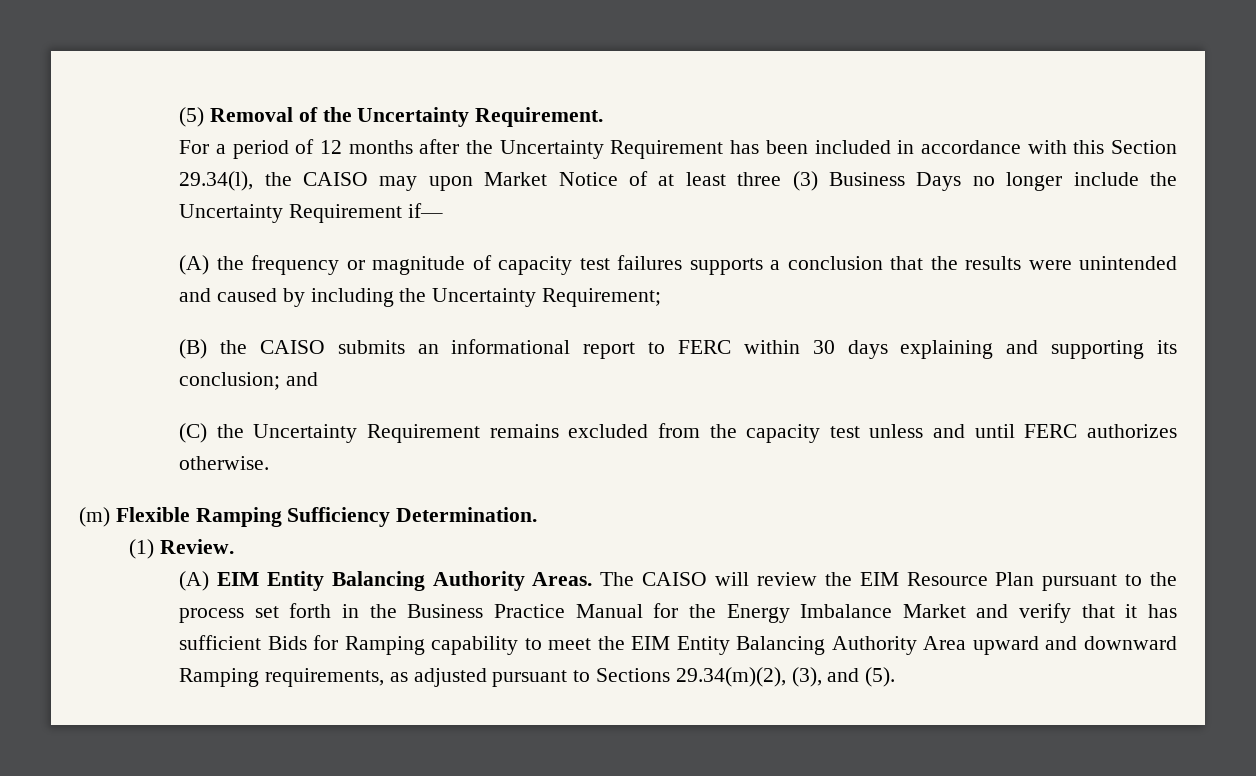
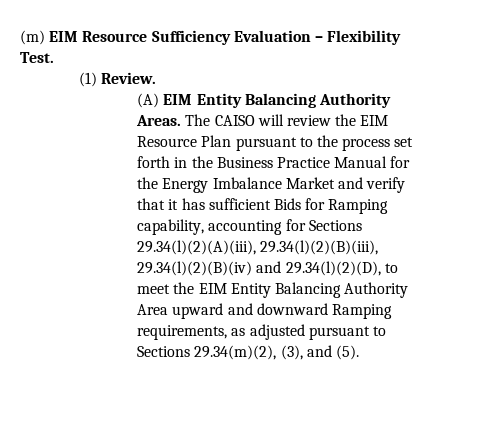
- (5) Removal of the Uncertainty Requirement.
- For a period of 12 months after the Uncertainty Requirement has been included in accordance with this Section 29.34(l), the CAISO may upon Market Notice of at least three (3) Business Days no longer include the Uncertainty Requirement if—
- (A) the frequency or magnitude of capacity test failures supports a conclusion that the results were unintended and caused by including the Uncertainty Requirement;
- (B) the CAISO submits an informational report to FERC within 30 days explaining and supporting its conclusion; and
- (C) the Uncertainty Requirement remains excluded from the capacity test unless and until FERC authorizes otherwise.
- (m) Flexible Ramping Sufficiency Determination.
+ (m) EIM Resource Sufficiency Evaluation – Flexibility Test.
- The CAISO will review the EIM Resource Plan pursuant to the process set forth in the Business Practice Manual for the Energy Imbalance Market and verify that it has sufficient Bids for Ramping capability to meet the EIM Entity Balancing Authority Area upward and downward Ramping requirements, as adjusted pursuant to Sections 29.34(m)(2), (3), and (5).
+ The CAISO will review the EIM Resource Plan pursuant to the process set forth in the Business Practice Manual for the Energy Imbalance Market and verify that it has sufficient Bids for Ramping capability, accounting for Sections 29.34(l)(2)(A)(iii), 29.34(l)(2)(B)(iii), 29.34(l)(2)(B)(iv) and 29.34(l)(2)(D), to meet the EIM Entity Balancing Authority Area upward and downward Ramping requirements, as adjusted pursuant to Sections 29.34(m)(2), (3), and (5).

